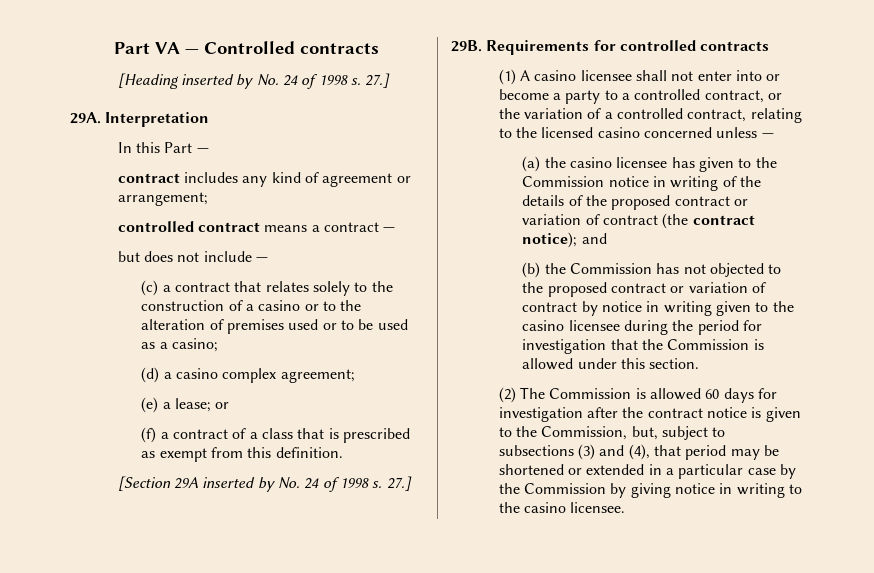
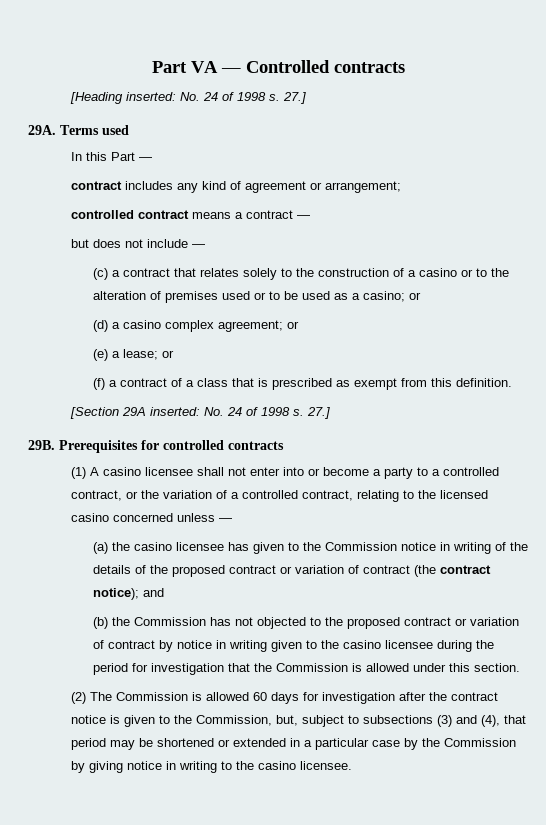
- [Heading inserted by No. 24 of 1998 s.
+ [Heading inserted: No. 24 of 1998 s.
- Interpretation
+ Terms used
- (c) a contract that relates solely to the construction of a casino or to the alteration of premises used or to be used as a casino;
+ (c) a contract that relates solely to the construction of a casino or to the alteration of premises used or to be used as a casino; or
- (d) a casino complex agreement;
+ (d) a casino complex agreement; or
- [Section 29A inserted by No. 24 of 1998 s.
+ [Section 29A inserted: No. 24 of 1998 s.
- Requirements for controlled contracts
+ Prerequisites for controlled contracts

